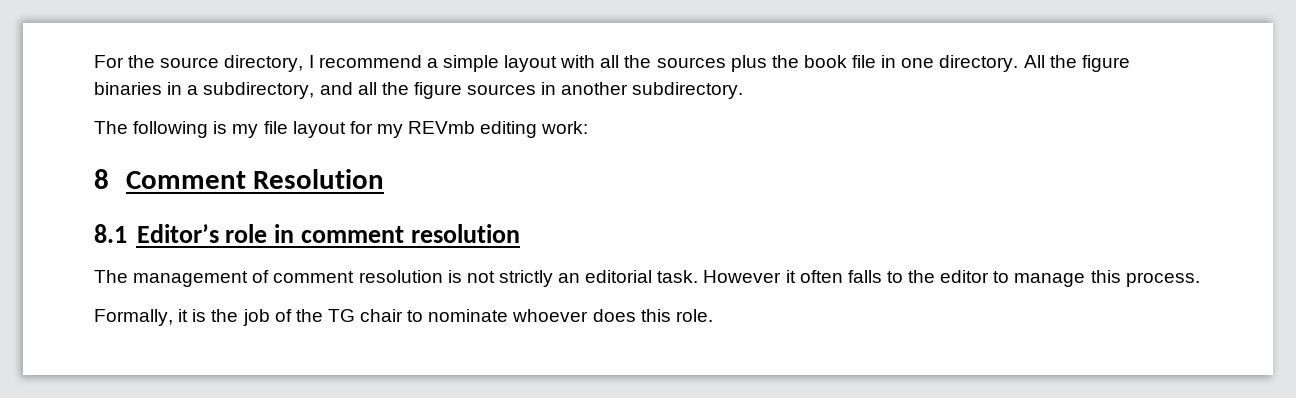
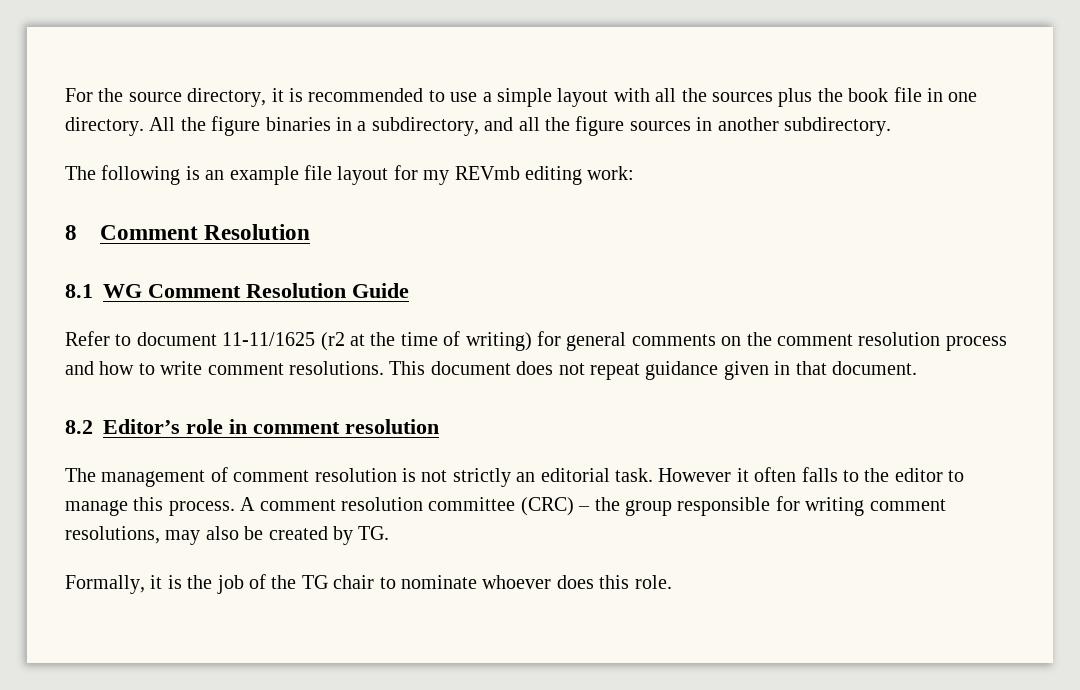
- For the source directory, I recommend a simple layout with all the sources plus the book file in one directory.
+ For the source directory, it is recommended to use a simple layout with all the sources plus the book file in one directory.
- The following is my file layout for my REVmb editing work:
+ The following is an example file layout for my REVmb editing work:
- 8.1 Editor’s role in comment resolution
+ 8.1 WG Comment Resolution Guide
+ Refer to document 11-11/1625 (r2 at the time of writing) for general comments on the comment resolution process and how to write comment resolutions. This document does not repeat guidance given in that document.
+ 8.2 Editor’s role in comment resolution
+ A comment resolution committee (CRC) – the group responsible for writing comment resolutions, may also be created by TG.

